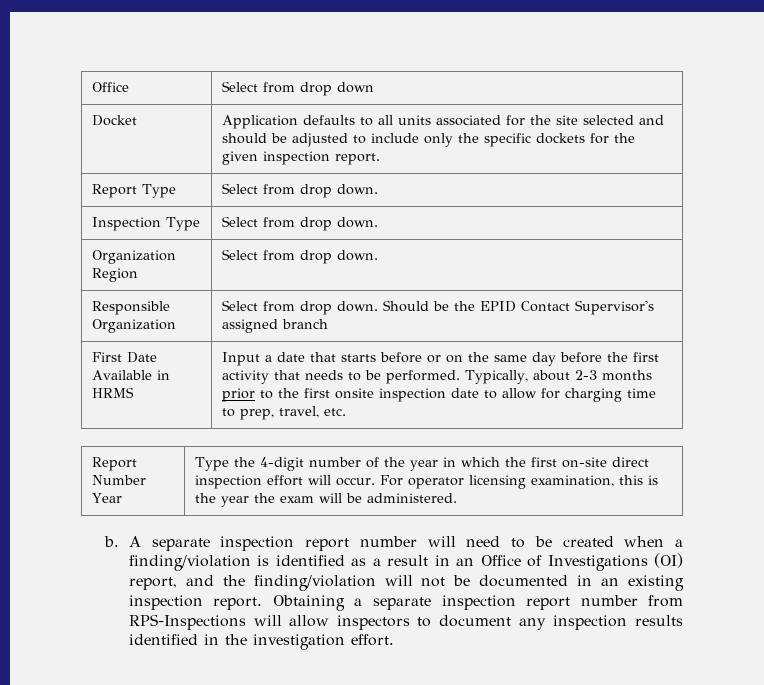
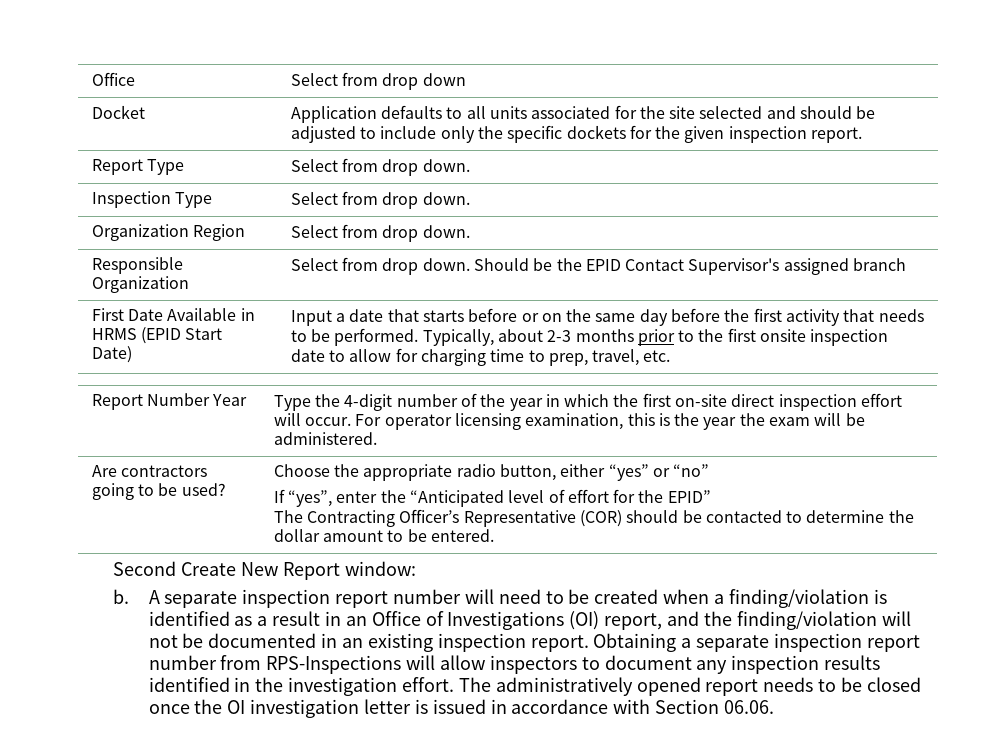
- First Date Available in HRMS
+ First Date Available in HRMS (EPID Start Date)
+ Are contractors going to be used? | Choose the appropriate radio button, either “yes” or “no”
+ If “yes”, enter the “Anticipated level of effort for the EPID”
+ The Contracting Officer’s Representative (COR) should be contacted to determine the dollar amount to be entered.
+ Second Create New Report window:
+ The administratively opened report needs to be closed once the OI investigation letter is issued in accordance with Section 06.06.

